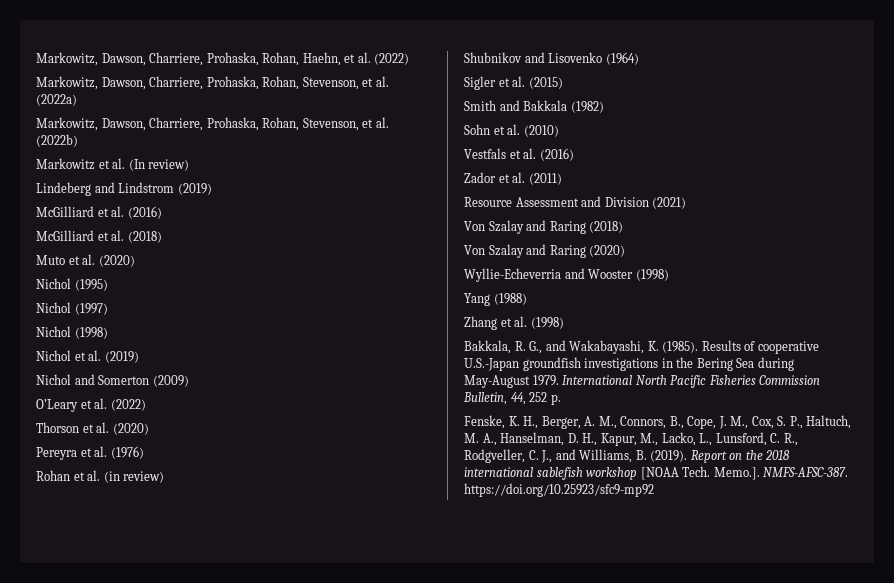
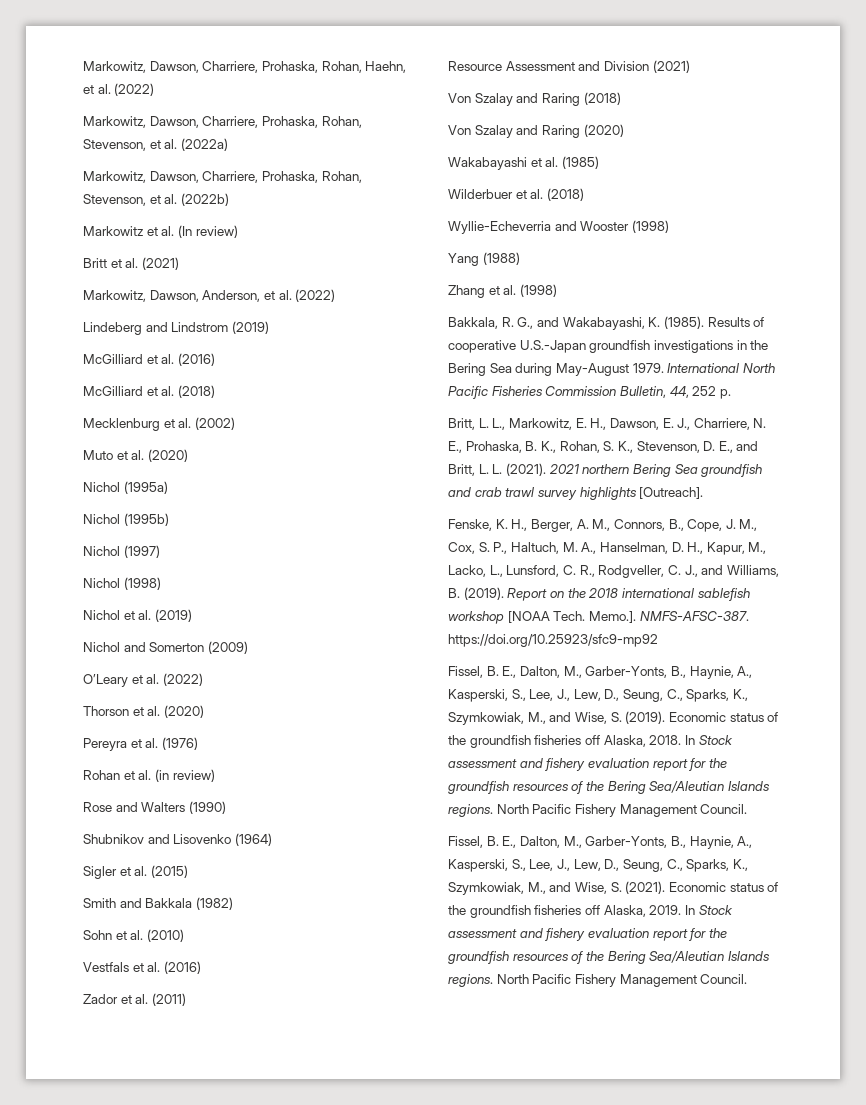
+ Britt et al. (2021)
+ Markowitz, Dawson, Anderson, et al. (2022)
+ Mecklenburg et al. (2002)
- Nichol (1995)
+ Nichol (1995a)
+ Nichol (1995b)
+ Rose and Walters (1990)
+ Wakabayashi et al. (1985)
+ Wilderbuer et al. (2018)
+ Britt, L. L., Markowitz, E. H., Dawson, E. J., Charriere, N. E., Prohaska, B. K., Rohan, S. K., Stevenson, D. E., and Britt, L. L. (2021). 2021 northern Bering Sea groundfish and crab trawl survey highlights [Outreach].
+ Fissel, B. E., Dalton, M., Garber-Yonts, B., Haynie, A., Kasperski, S., Lee, J., Lew, D., Seung, C., Sparks, K., Szymkowiak, M., and Wise, S. (2019). Economic status of the groundfish fisheries off Alaska, 2018. In Stock assessment and fishery evaluation report for the groundfish resources of the Bering Sea/Aleutian Islands regions. North Pacific Fishery Management Council.
+ Fissel, B. E., Dalton, M., Garber-Yonts, B., Haynie, A., Kasperski, S., Lee, J., Lew, D., Seung, C., Sparks, K., Szymkowiak, M., and Wise, S. (2021). Economic status of the groundfish fisheries off Alaska, 2019. In Stock assessment and fishery evaluation report for the groundfish resources of the Bering Sea/Aleutian Islands regions. North Pacific Fishery Management Council.

